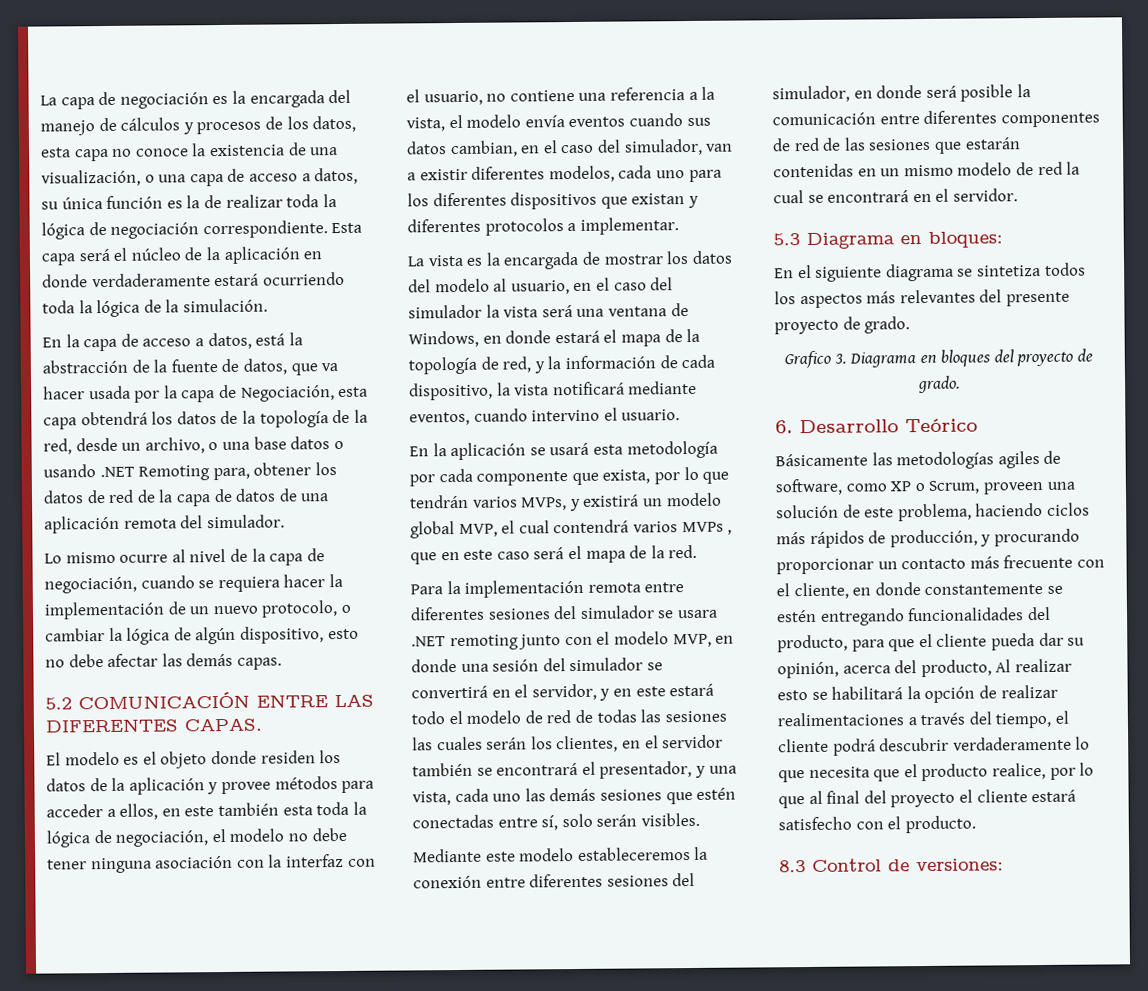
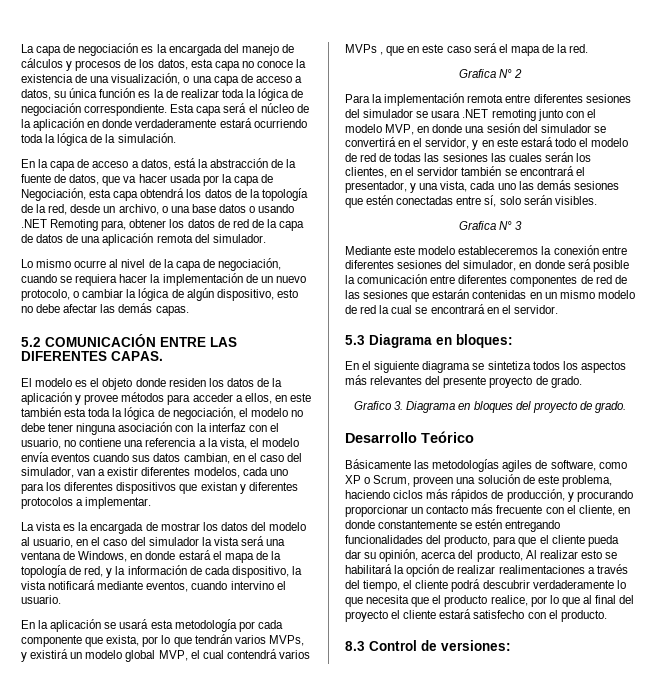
+ Grafica N° 2
+ Grafica N° 3
- 6. Desarrollo Teórico
+ Desarrollo Teórico

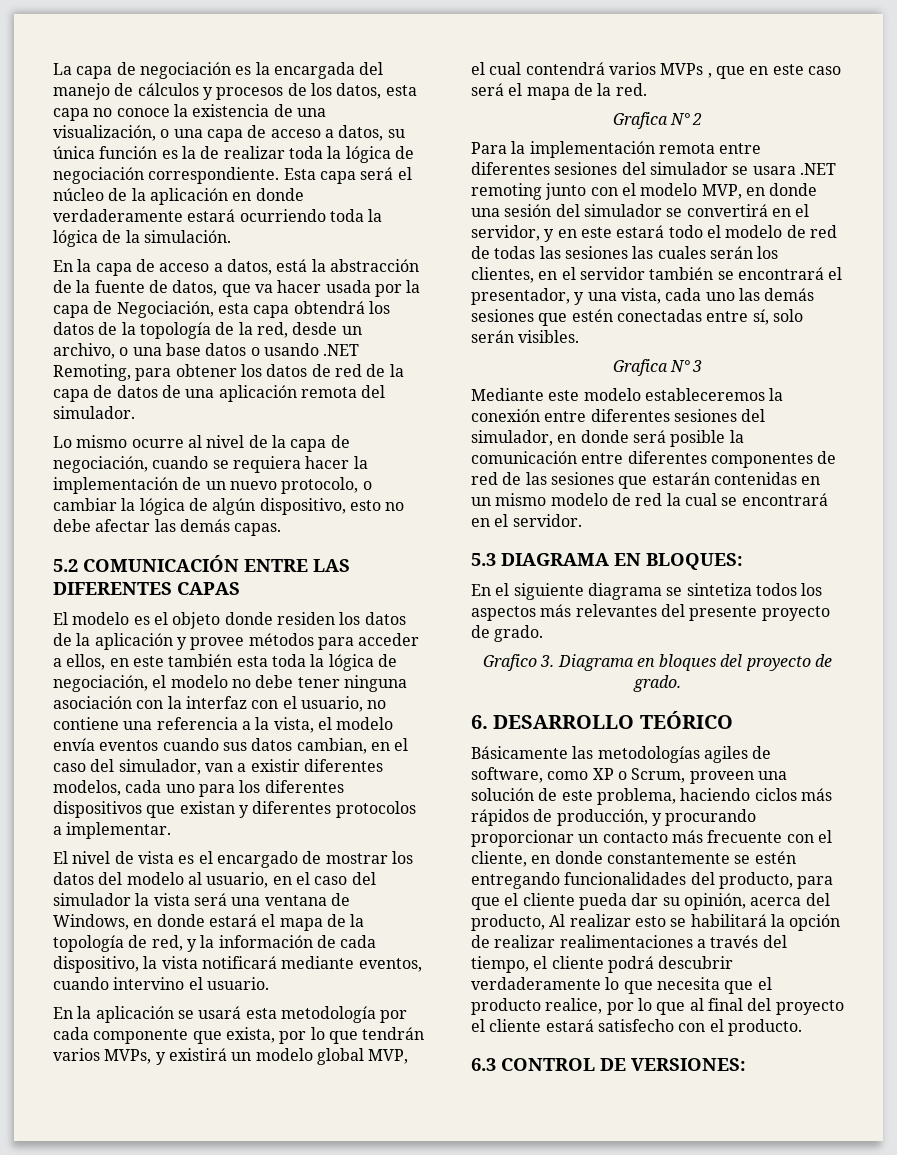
- En la capa de acceso a datos, está la abstracción de la fuente de datos, que va hacer usada por la capa de Negociación, esta capa obtendrá los datos de la topología de la red, desde un archivo, o una base datos o usando .NET Remoting para, obtener los datos de red de la capa de datos de una aplicación remota del simulador.
+ En la capa de acceso a datos, está la abstracción de la fuente de datos, que va hacer usada por la capa de Negociación, esta capa obtendrá los datos de la topología de la red, desde un archivo, o una base datos o usando .NET Remoting, para obtener los datos de red de la capa de datos de una aplicación remota del simulador.
- 5.2 COMUNICACIÓN ENTRE LAS DIFERENTES CAPAS.
+ 5.2 COMUNICACIÓN ENTRE LAS DIFERENTES CAPAS
- La vista es la encargada de mostrar los datos del modelo al usuario, en el caso del simulador la vista será una ventana de Windows, en donde estará el mapa de la topología de red, y la información de cada dispositivo, la vista notificará mediante eventos, cuando intervino el usuario.
+ El nivel de vista es el encargado de mostrar los datos del modelo al usuario, en el caso del simulador la vista será una ventana de Windows, en donde estará el mapa de la topología de red, y la información de cada dispositivo, la vista notificará mediante eventos, cuando intervino el usuario.
- 5.3 Diagrama en bloques:
+ 5.3 DIAGRAMA EN BLOQUES:
- Desarrollo Teórico
+ 6. DESARROLLO TEÓRICO
- 8.3 Control de versiones:
+ 6.3 CONTROL DE VERSIONES:

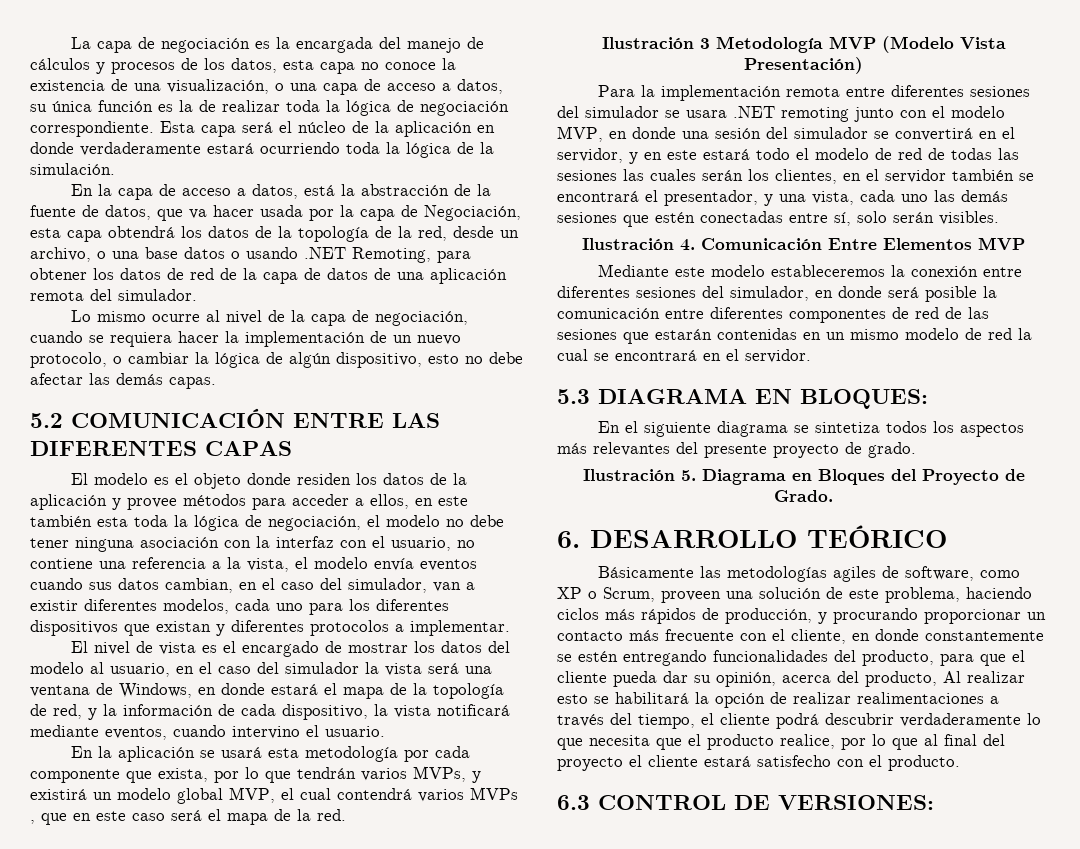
- Grafica N° 2
+ Ilustración 3 Metodología MVP (Modelo Vista Presentación)
- Grafica N° 3
+ Ilustración 4. Comunicación Entre Elementos MVP
- Grafico 3. Diagrama en bloques del proyecto de grado.
+ Ilustración 5. Diagrama en Bloques del Proyecto de Grado.

